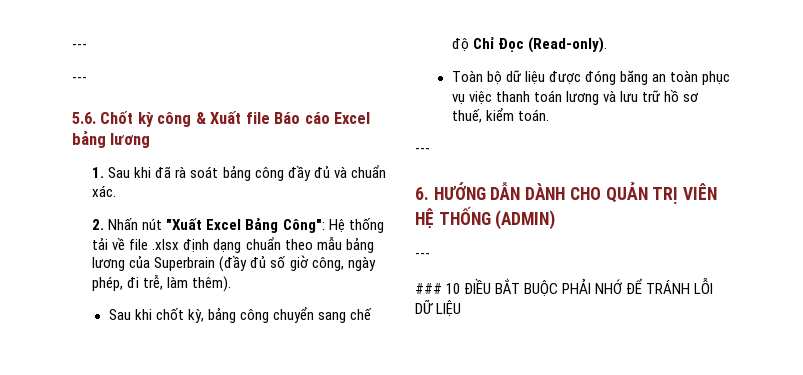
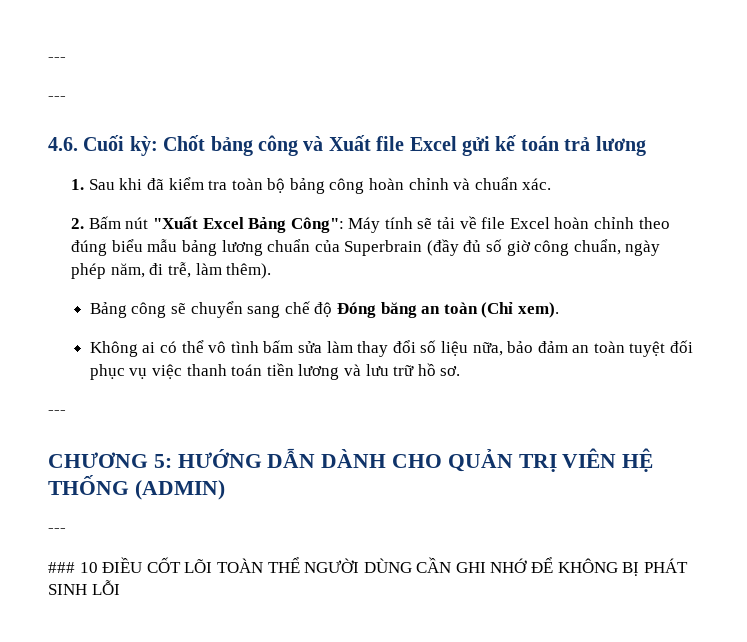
- 5.6. Chốt kỳ công & Xuất file Báo cáo Excel bảng lương
+ 4.6. Cuối kỳ: Chốt bảng công và Xuất file Excel gửi kế toán trả lương
- 1. Sau khi đã rà soát bảng công đầy đủ và chuẩn xác.
+ 1. Sau khi đã kiểm tra toàn bộ bảng công hoàn chỉnh và chuẩn xác.
- 2. Nhấn nút "Xuất Excel Bảng Công": Hệ thống tải về file .xlsx định dạng chuẩn theo mẫu bảng lương của Superbrain (đầy đủ số giờ công, ngày phép, đi trễ, làm thêm).
+ 2. Bấm nút "Xuất Excel Bảng Công": Máy tính sẽ tải về file Excel hoàn chỉnh theo đúng biểu mẫu bảng lương chuẩn của Superbrain (đầy đủ số giờ công chuẩn, ngày phép năm, đi trễ, làm thêm).
- Sau khi chốt kỳ, bảng công chuyển sang chế độ Chỉ Đọc (Read-only).
- Toàn bộ dữ liệu được đóng băng an toàn phục vụ việc thanh toán lương và lưu trữ hồ sơ thuế, kiểm toán.
+ Bảng công sẽ chuyển sang chế độ Đóng băng an toàn (Chỉ xem).
+ Không ai có thể vô tình bấm sửa làm thay đổi số liệu nữa, bảo đảm an toàn tuyệt đối phục vụ việc thanh toán tiền lương và lưu trữ hồ sơ.
  ---
- 6. HƯỚNG DẪN DÀNH CHO QUẢN TRỊ VIÊN HỆ THỐNG (ADMIN)
+ CHƯƠNG 5: HƯỚNG DẪN DÀNH CHO QUẢN TRỊ VIÊN HỆ THỐNG (ADMIN)
- ### 10 ĐIỀU BẮT BUỘC PHẢI NHỚ ĐỂ TRÁNH LỖI DỮ LIỆU
+ ### 10 ĐIỀU CỐT LÕI TOÀN THỂ NGƯỜI DÙNG CẦN GHI NHỚ ĐỂ KHÔNG BỊ PHÁT SINH LỖI

